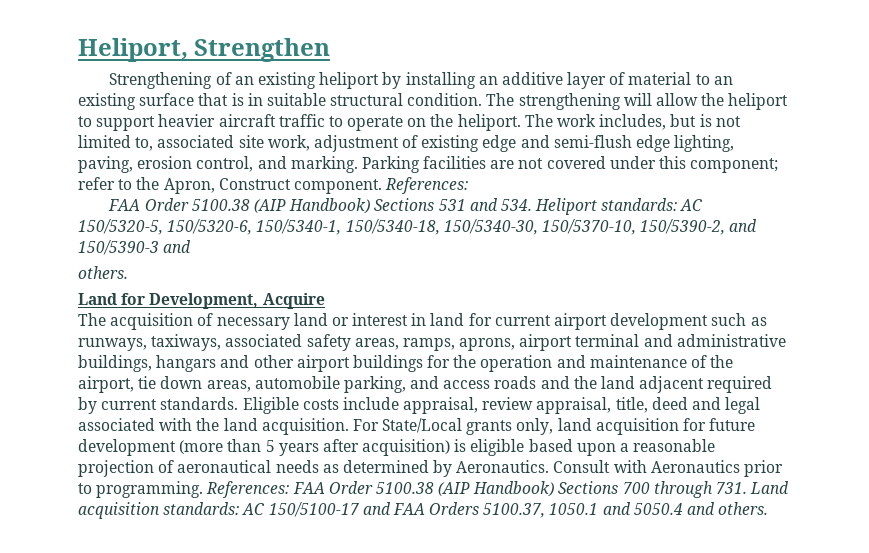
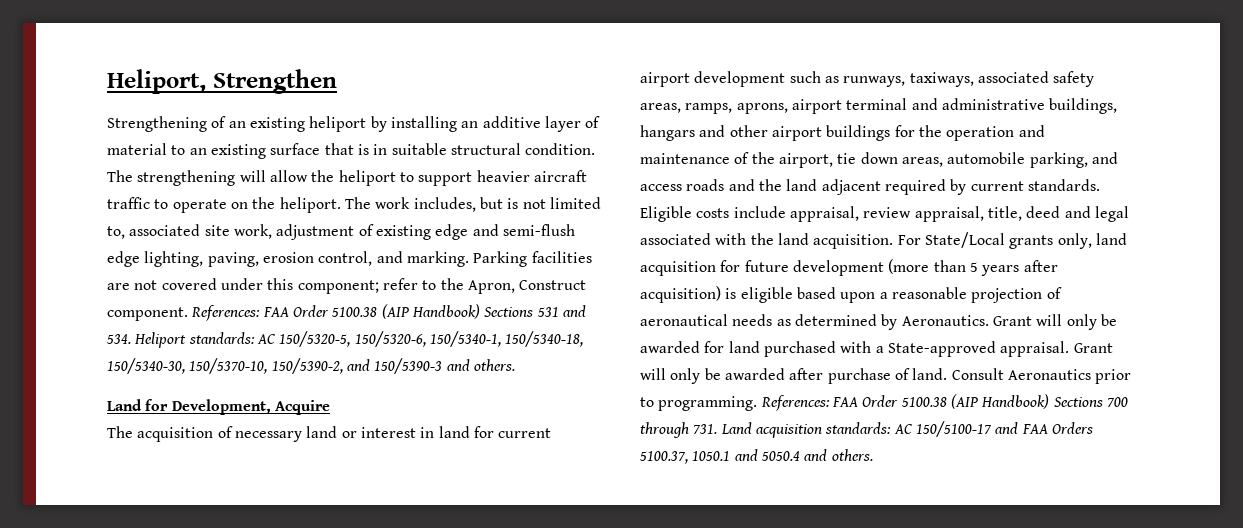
- Parking facilities are not covered under this component; refer to the Apron, Construct component. References:
- FAA Order 5100.38 (AIP Handbook) Sections 531 and 534. Heliport standards: AC 150/5320-5, 150/5320-6, 150/5340-1, 150/5340-18, 150/5340-30, 150/5370-10, 150/5390-2, and 150/5390-3 and
- others.
+ Parking facilities are not covered under this component; refer to the Apron, Construct component. References: FAA Order 5100.38 (AIP Handbook) Sections 531 and 534. Heliport standards: AC 150/5320-5, 150/5320-6, 150/5340-1, 150/5340-18, 150/5340-30, 150/5370-10, 150/5390-2, and 150/5390-3 and others.
- Consult with Aeronautics prior to programming.
+ Grant will only be awarded for land purchased with a State-approved appraisal. Grant will only be awarded after purchase of land. Consult Aeronautics prior to programming.

